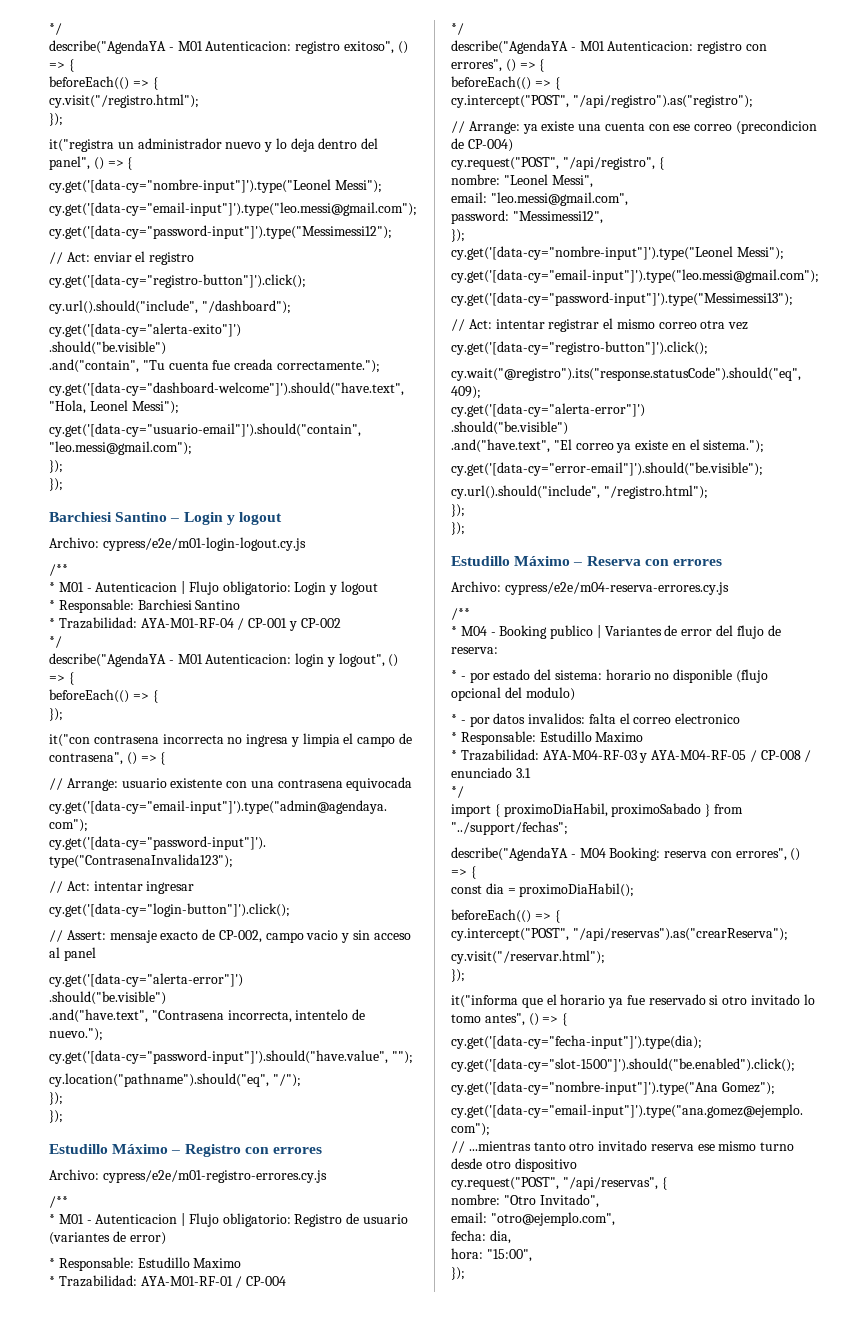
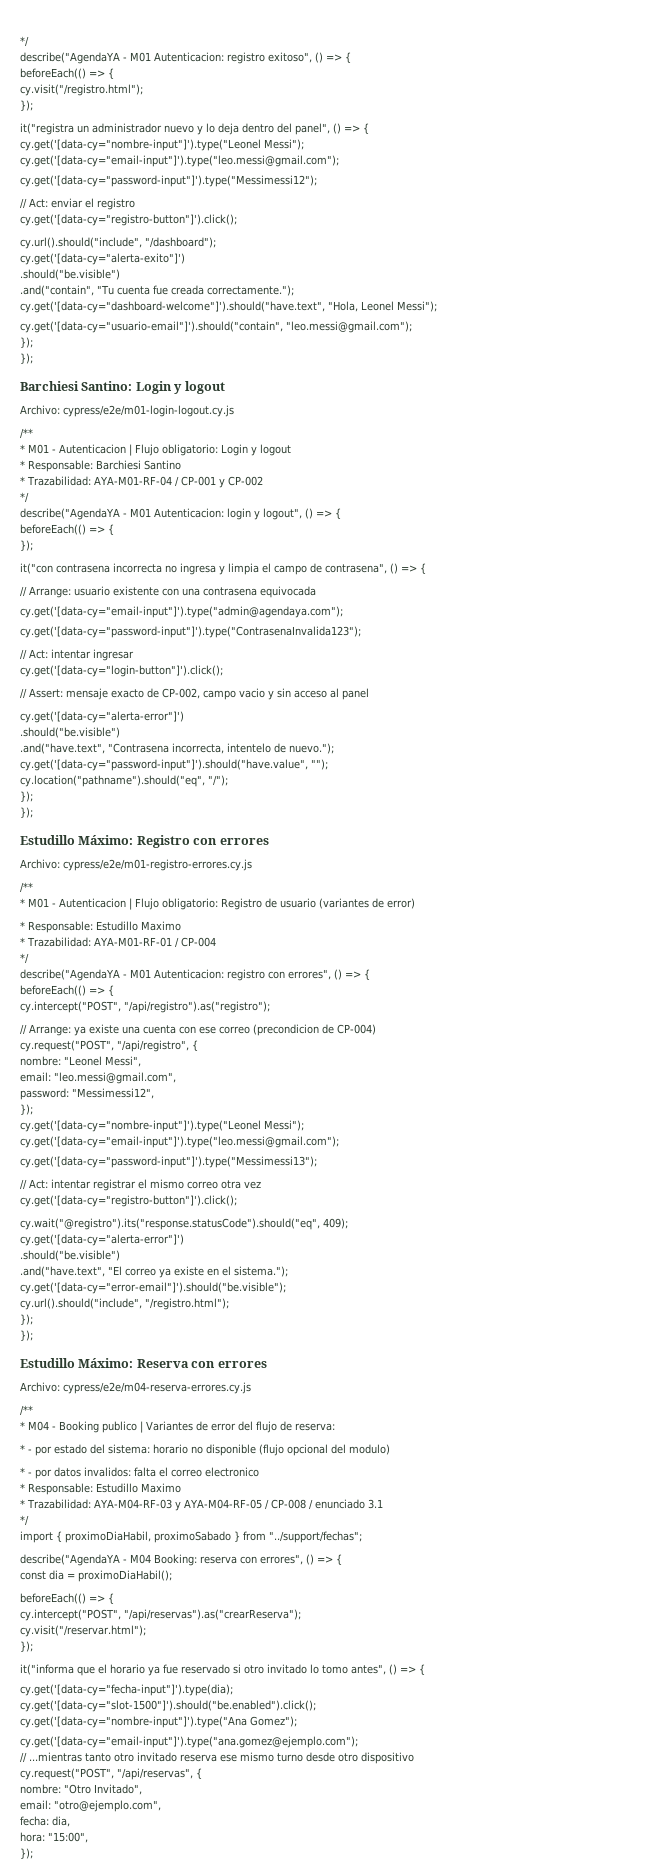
- Barchiesi Santino – Login y logout
+ Barchiesi Santino: Login y logout
- Estudillo Máximo – Registro con errores
+ Estudillo Máximo: Registro con errores
- Estudillo Máximo – Reserva con errores
+ Estudillo Máximo: Reserva con errores

